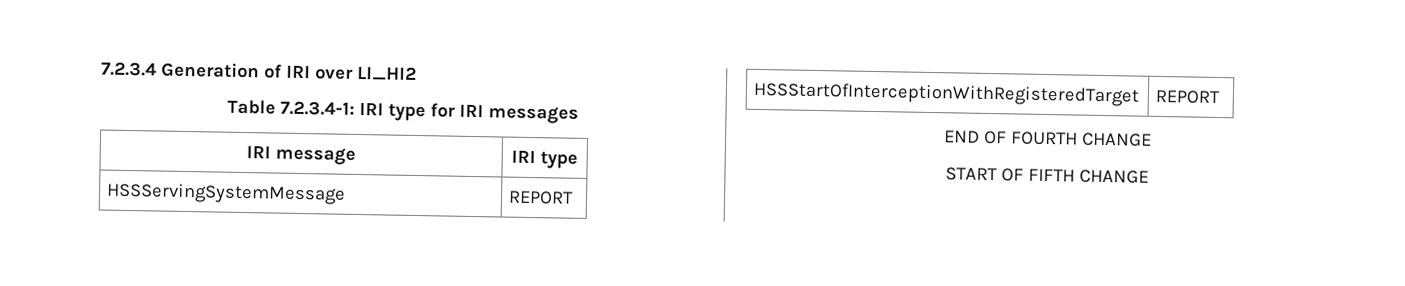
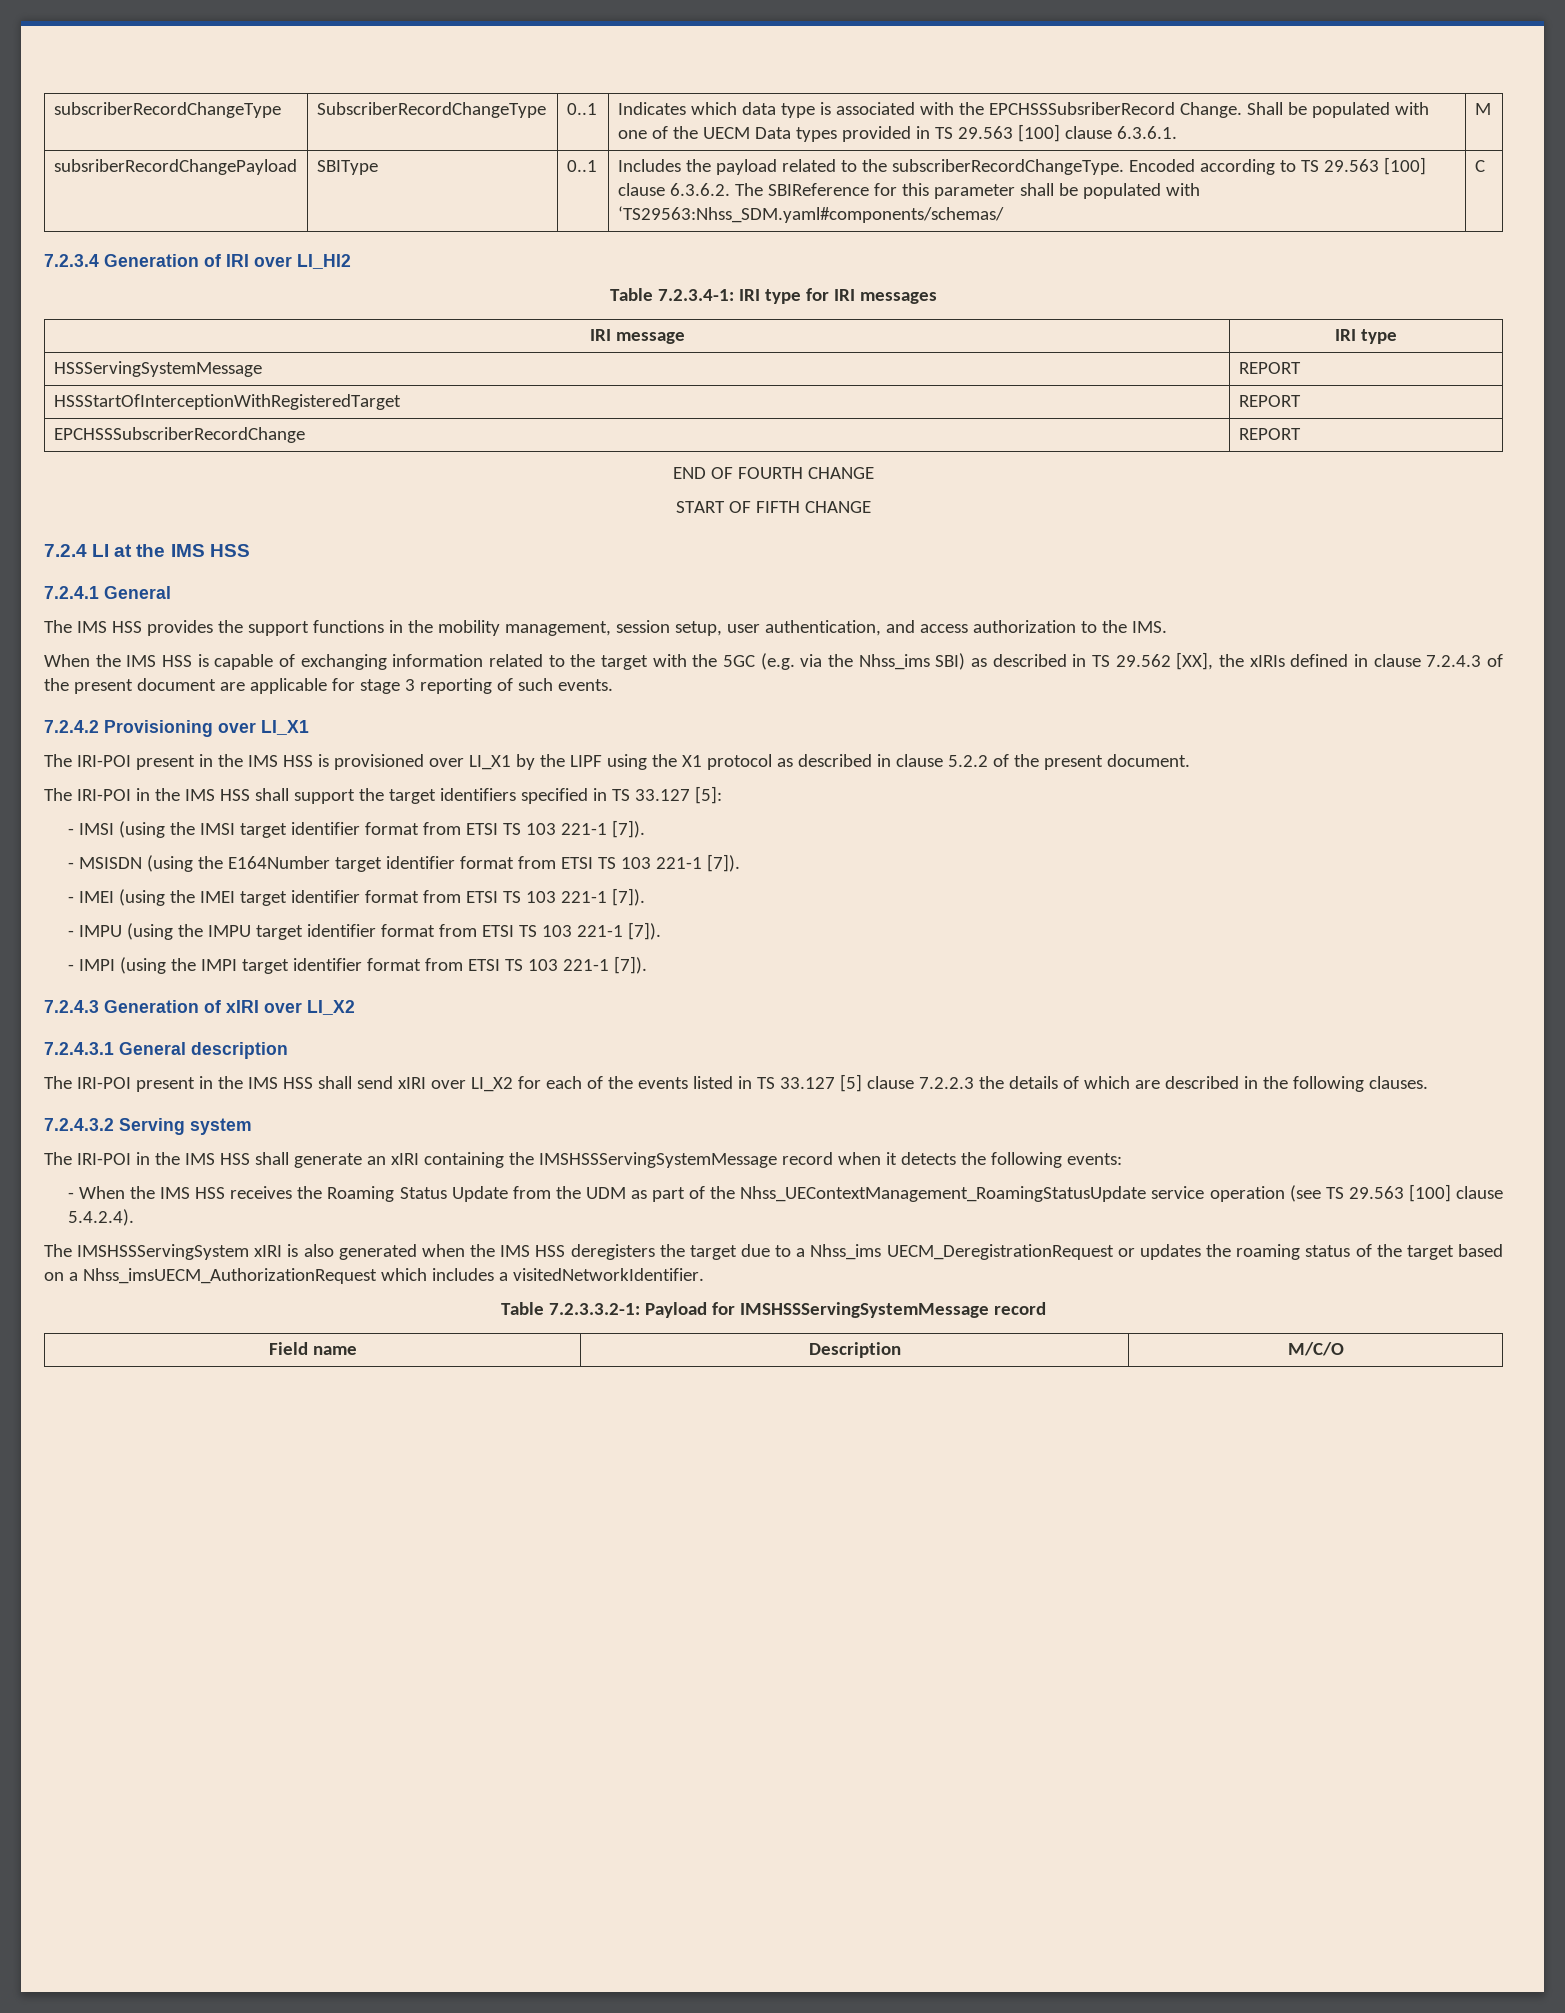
+ subscriberRecordChangeType | SubscriberRecordChangeType | 0..1 | Indicates which data type is associated with the EPCHSSSubsriberRecord Change. Shall be populated with one of the UECM Data types provided in TS 29.563 [100] clause 6.3.6.1. | M
+ subsriberRecordChangePayload | SBIType | 0..1 | Includes the payload related to the subscriberRecordChangeType. Encoded according to TS 29.563 [100] clause 6.3.6.2. The SBIReference for this parameter shall be populated with ‘TS29563:Nhss_SDM.yaml#components/schemas/ | C
+ EPCHSSSubscriberRecordChange | REPORT
+ 7.2.4 LI at the IMS HSS
+ 7.2.4.1 General
+ The IMS HSS provides the support functions in the mobility management, session setup, user authentication, and access authorization to the IMS.
+ When the IMS HSS is capable of exchanging information related to the target with the 5GC (e.g. via the Nhss_ims SBI) as described in TS 29.562 [XX], the xIRIs defined in clause 7.2.4.3 of the present document are applicable for stage 3 reporting of such events.
+ 7.2.4.2 Provisioning over LI_X1
+ The IRI-POI present in the IMS HSS is provisioned over LI_X1 by the LIPF using the X1 protocol as described in clause 5.2.2 of the present document.
+ The IRI-POI in the IMS HSS shall support the target identifiers specified in TS 33.127 [5]:
+ - IMSI (using the IMSI target identifier format from ETSI TS 103 221-1 [7]).
+ - MSISDN (using the E164Number target identifier format from ETSI TS 103 221-1 [7]).
+ - IMEI (using the IMEI target identifier format from ETSI TS 103 221-1 [7]).
+ - IMPU (using the IMPU target identifier format from ETSI TS 103 221-1 [7]).
+ - IMPI (using the IMPI target identifier format from ETSI TS 103 221-1 [7]).
+ 7.2.4.3 Generation of xIRI over LI_X2
+ 7.2.4.3.1 General description
+ The IRI-POI present in the IMS HSS shall send xIRI over LI_X2 for each of the events listed in TS 33.127 [5] clause 7.2.2.3 the details of which are described in the following clauses.
+ 7.2.4.3.2 Serving system
+ The IRI-POI in the IMS HSS shall generate an xIRI containing the IMSHSSServingSystemMessage record when it detects the following events:
+ - When the IMS HSS receives the Roaming Status Update from the UDM as part of the Nhss_UEContextManagement_RoamingStatusUpdate service operation (see TS 29.563 [100] clause 5.4.2.4).
+ The IMSHSSServingSystem xIRI is also generated when the IMS HSS deregisters the target due to a Nhss_ims UECM_DeregistrationRequest or updates the roaming status of the target based on a Nhss_imsUECM_AuthorizationRequest which includes a visitedNetworkIdentifier.
+ Table 7.2.3.3.2-1: Payload for IMSHSSServingSystemMessage record
+ Field name | Description | M/C/O

